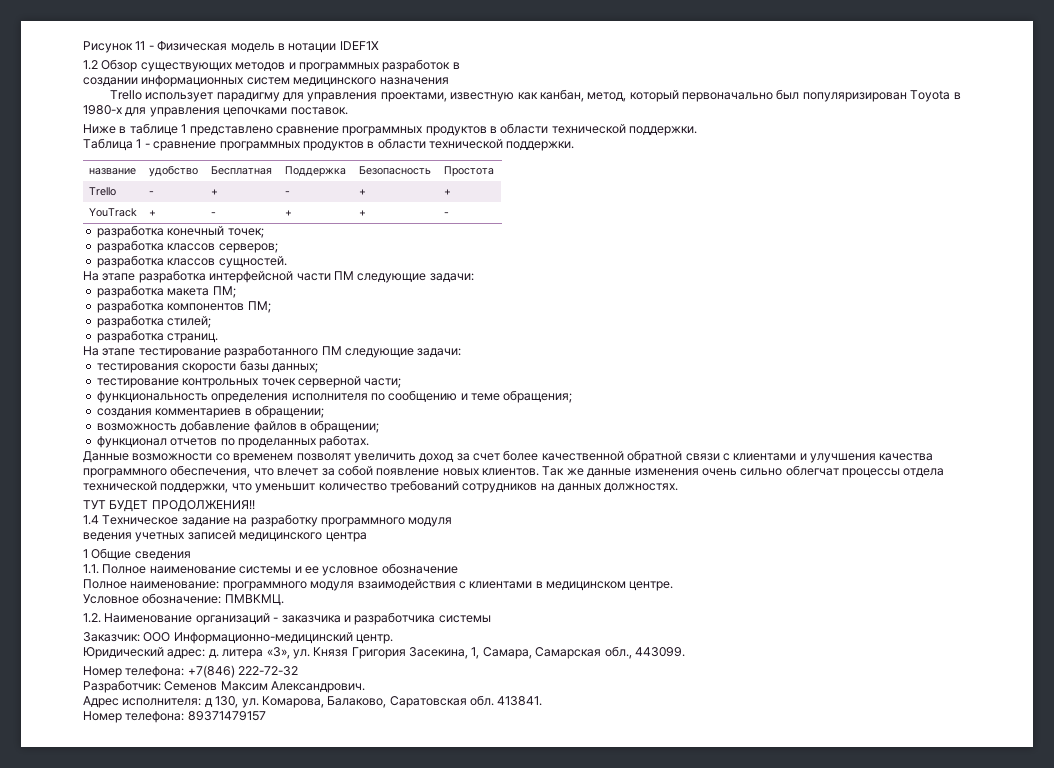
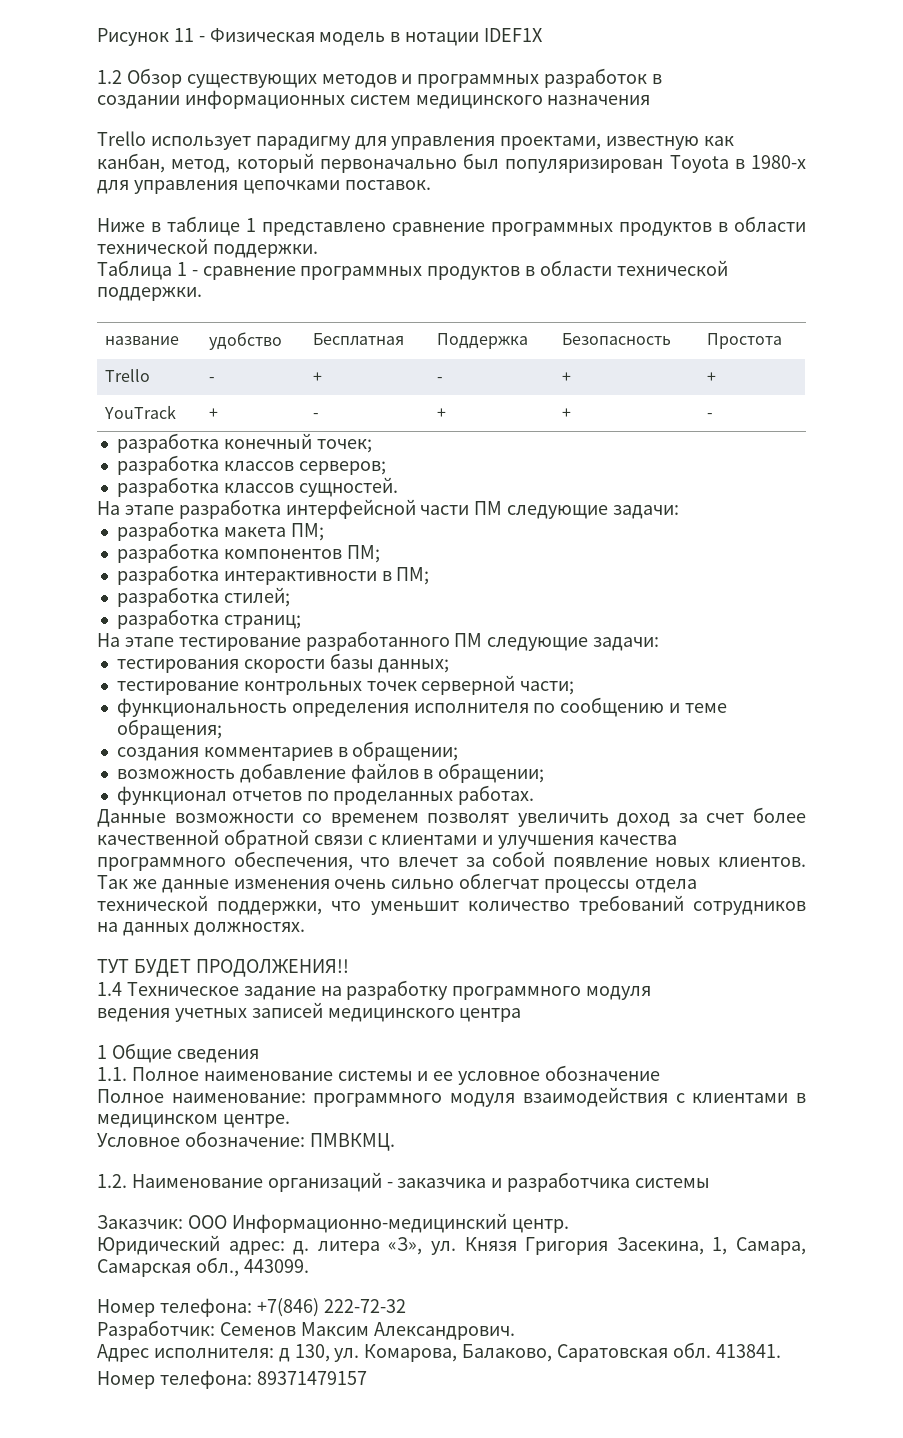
+ разработка интерактивности в ПМ;
- разработка страниц.
+ разработка страниц;

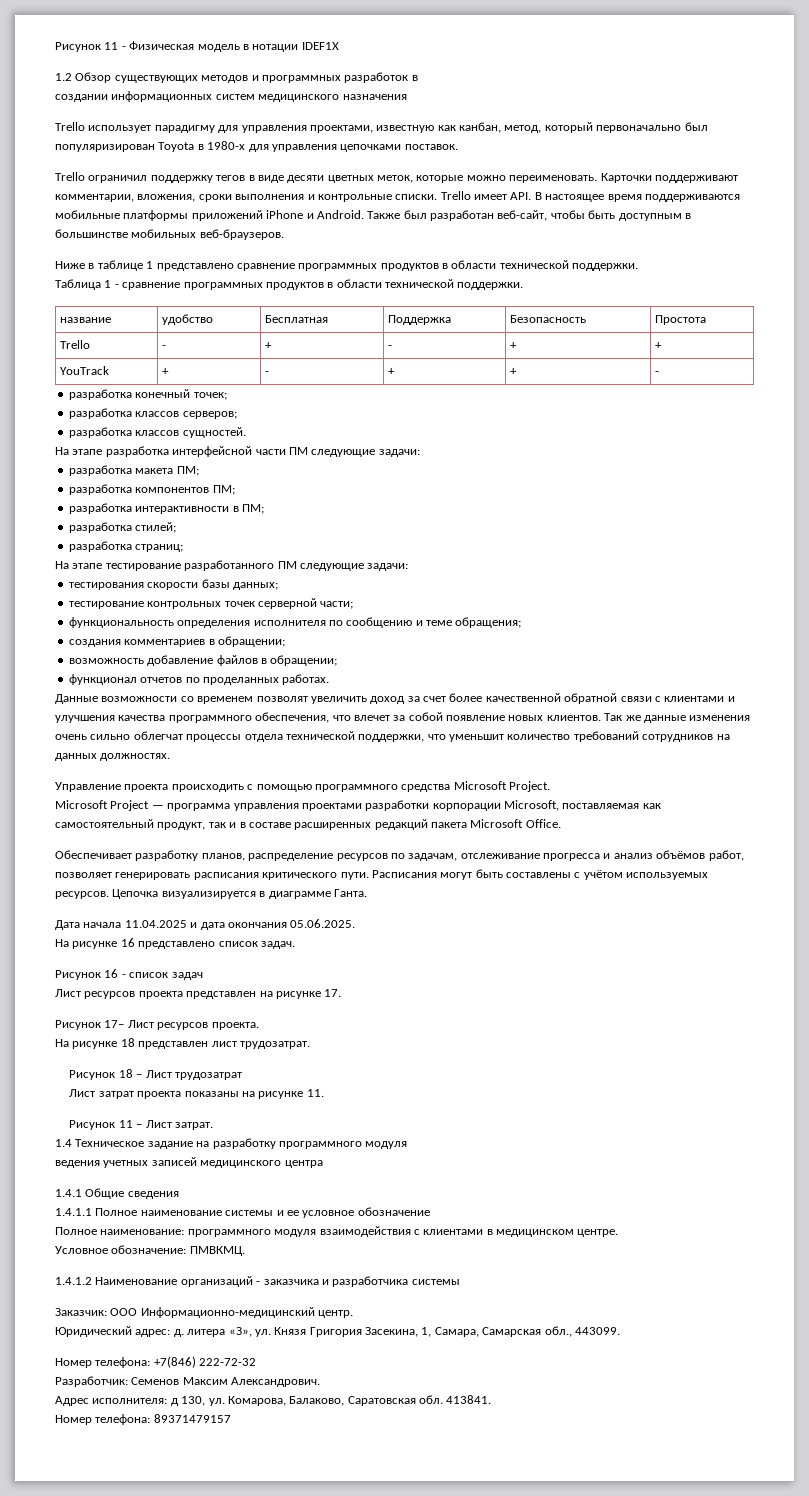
+ Trello ограничил поддержку тегов в виде десяти цветных меток, которые можно переименовать. Карточки поддерживают комментарии, вложения, сроки выполнения и контрольные списки. Trello имеет API. В настоящее время поддерживаются мобильные платформы приложений iPhone и Android. Также был разработан веб-сайт, чтобы быть доступным в большинстве мобильных веб-браузеров.
- ТУТ БУДЕТ ПРОДОЛЖЕНИЯ!!
+ Управление проекта происходить с помощью программного средства Microsoft Project.
+ Microsoft Project — программа управления проектами разработки корпорации Microsoft, поставляемая как самостоятельный продукт, так и в составе расширенных редакций пакета Microsoft Office.
+ Обеспечивает разработку планов, распределение ресурсов по задачам, отслеживание прогресса и анализ объёмов работ, позволяет генерировать расписания критического пути. Расписания могут быть составлены с учётом используемых ресурсов. Цепочка визуализируется в диаграмме Ганта.
+ Дата начала 11.04.2025 и дата окончания 05.06.2025.
+ На рисунке 16 представлено список задач.
+ Рисунок 16 - список задач
+ Лист ресурсов проекта представлен на рисунке 17.
+ Рисунок 17– Лист ресурсов проекта.
+ На рисунке 18 представлен лист трудозатрат.
+ Рисунок 18 – Лист трудозатрат
+ Лист затрат проекта показаны на рисунке 11.
+ Рисунок 11 – Лист затрат.
- 1 Общие сведения
+ 1.4.1 Общие сведения
- 1.1. Полное наименование системы и ее условное обозначение
+ 1.4.1.1 Полное наименование системы и ее условное обозначение
- 1.2. Наименование организаций - заказчика и разработчика системы
+ 1.4.1.2 Наименование организаций - заказчика и разработчика системы

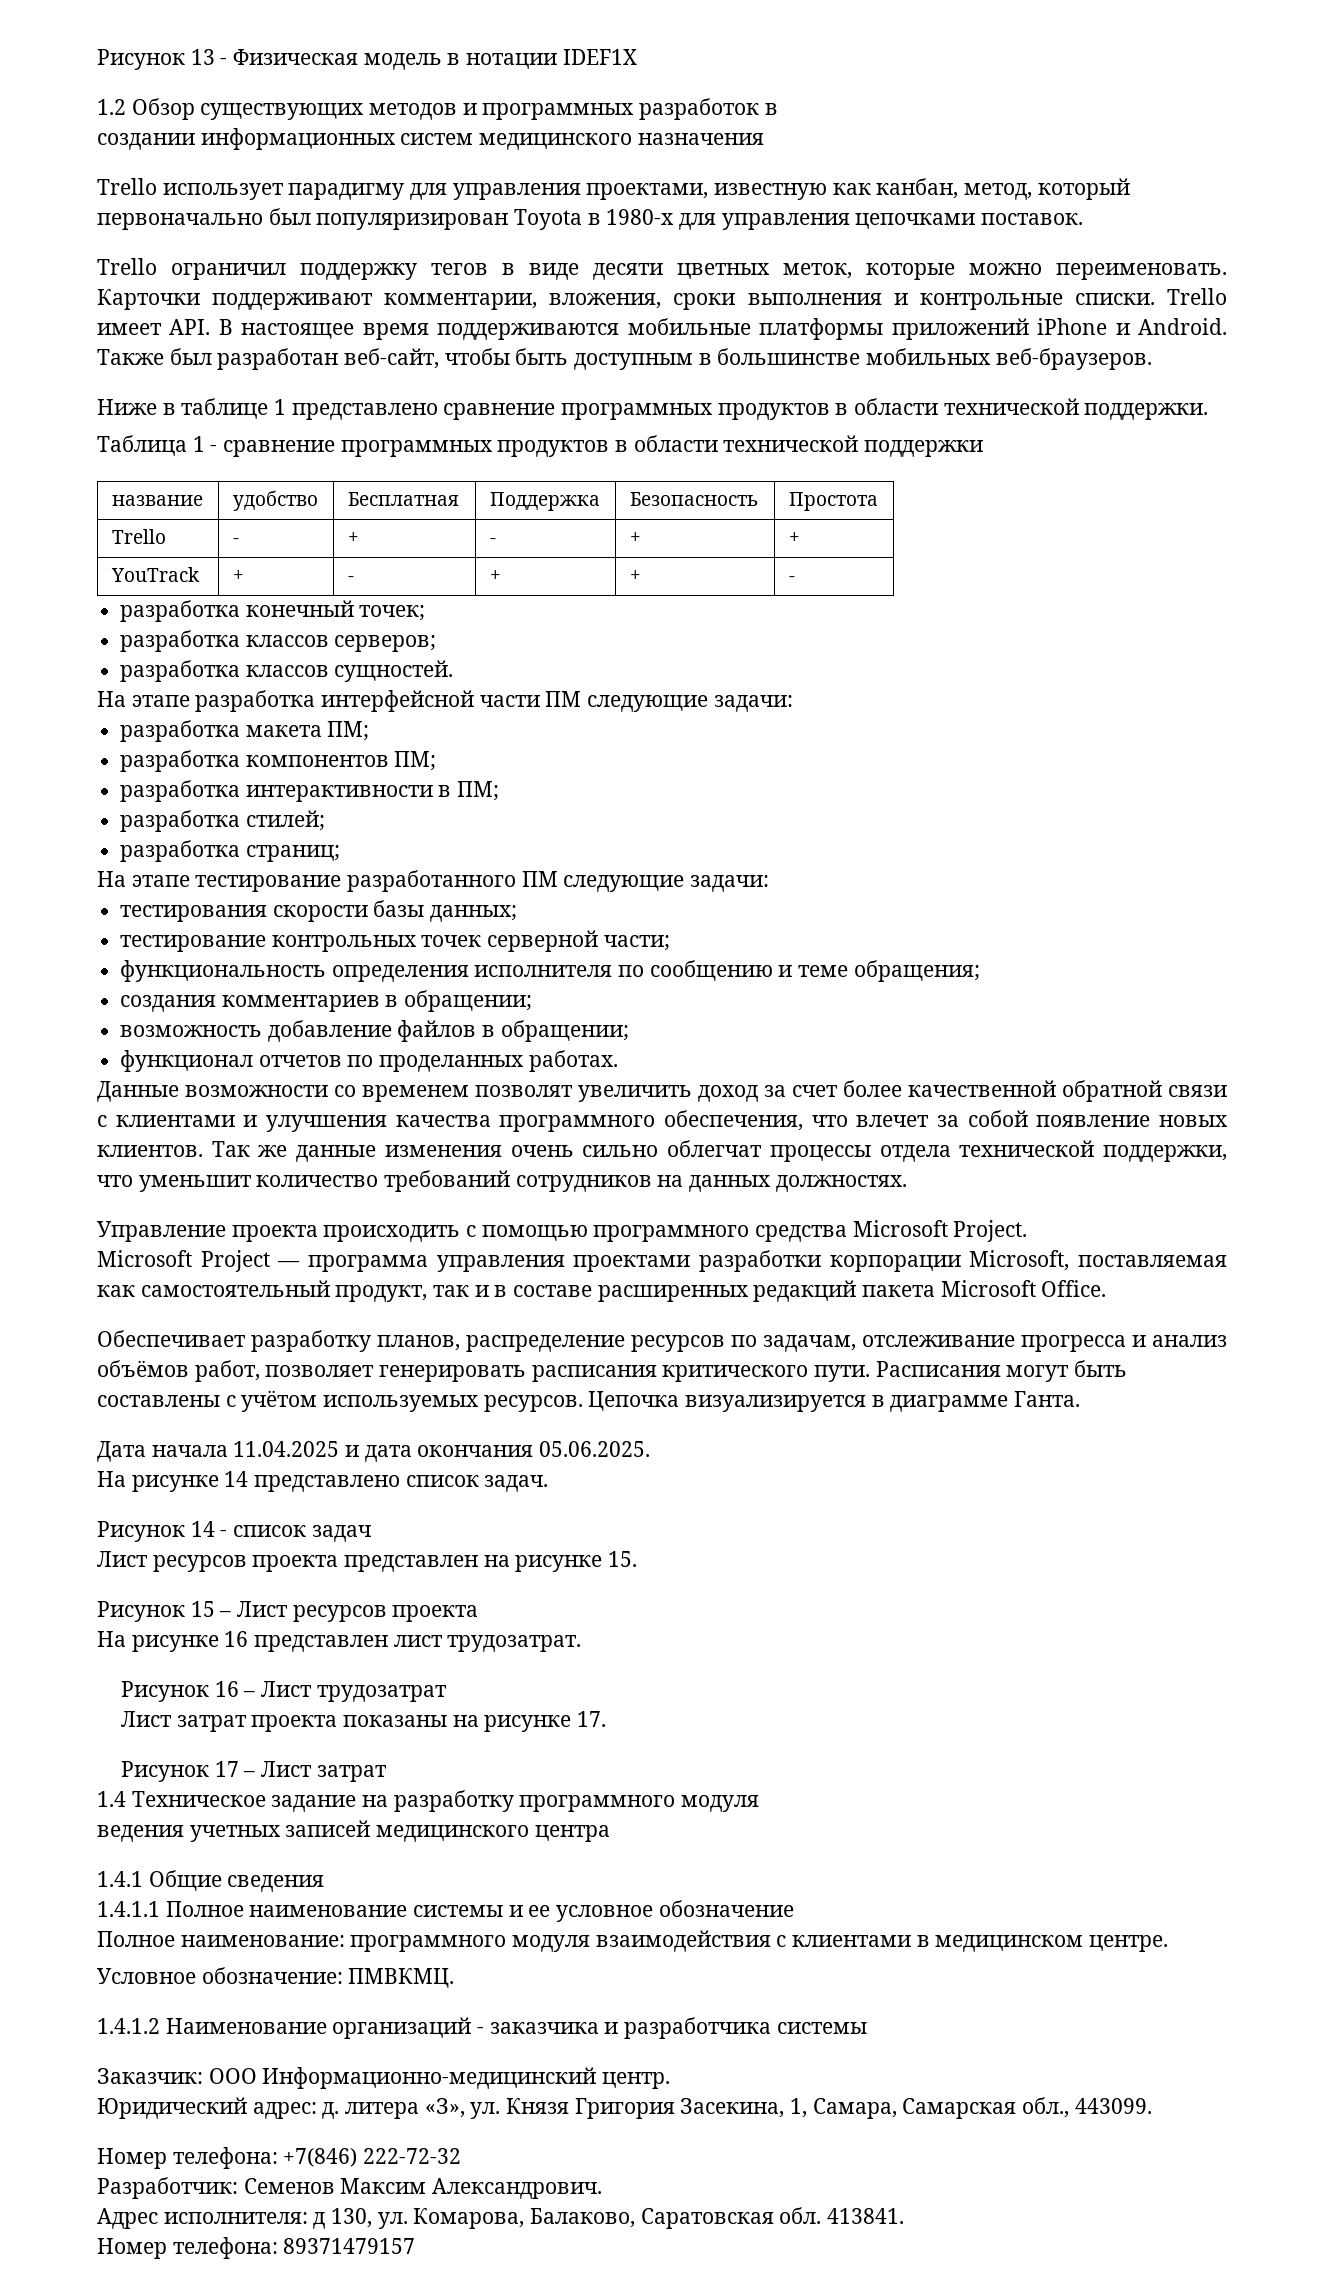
- Рисунок 11 - Физическая модель в нотации IDEF1X
+ Рисунок 13 - Физическая модель в нотации IDEF1X
- Таблица 1 - сравнение программных продуктов в области технической поддержки.
+ Таблица 1 - сравнение программных продуктов в области технической поддержки
- На рисунке 16 представлено список задач.
+ На рисунке 14 представлено список задач.
- Рисунок 16 - список задач
+ Рисунок 14 - список задач
- Лист ресурсов проекта представлен на рисунке 17.
- Рисунок 17– Лист ресурсов проекта.
- На рисунке 18 представлен лист трудозатрат.
+ Лист ресурсов проекта представлен на рисунке 15.
+ Рисунок 15 – Лист ресурсов проекта
+ На рисунке 16 представлен лист трудозатрат.
- Рисунок 18 – Лист трудозатрат
+ Рисунок 16 – Лист трудозатрат
- Лист затрат проекта показаны на рисунке 11.
- Рисунок 11 – Лист затрат.
+ Лист затрат проекта показаны на рисунке 17.
+ Рисунок 17 – Лист затрат

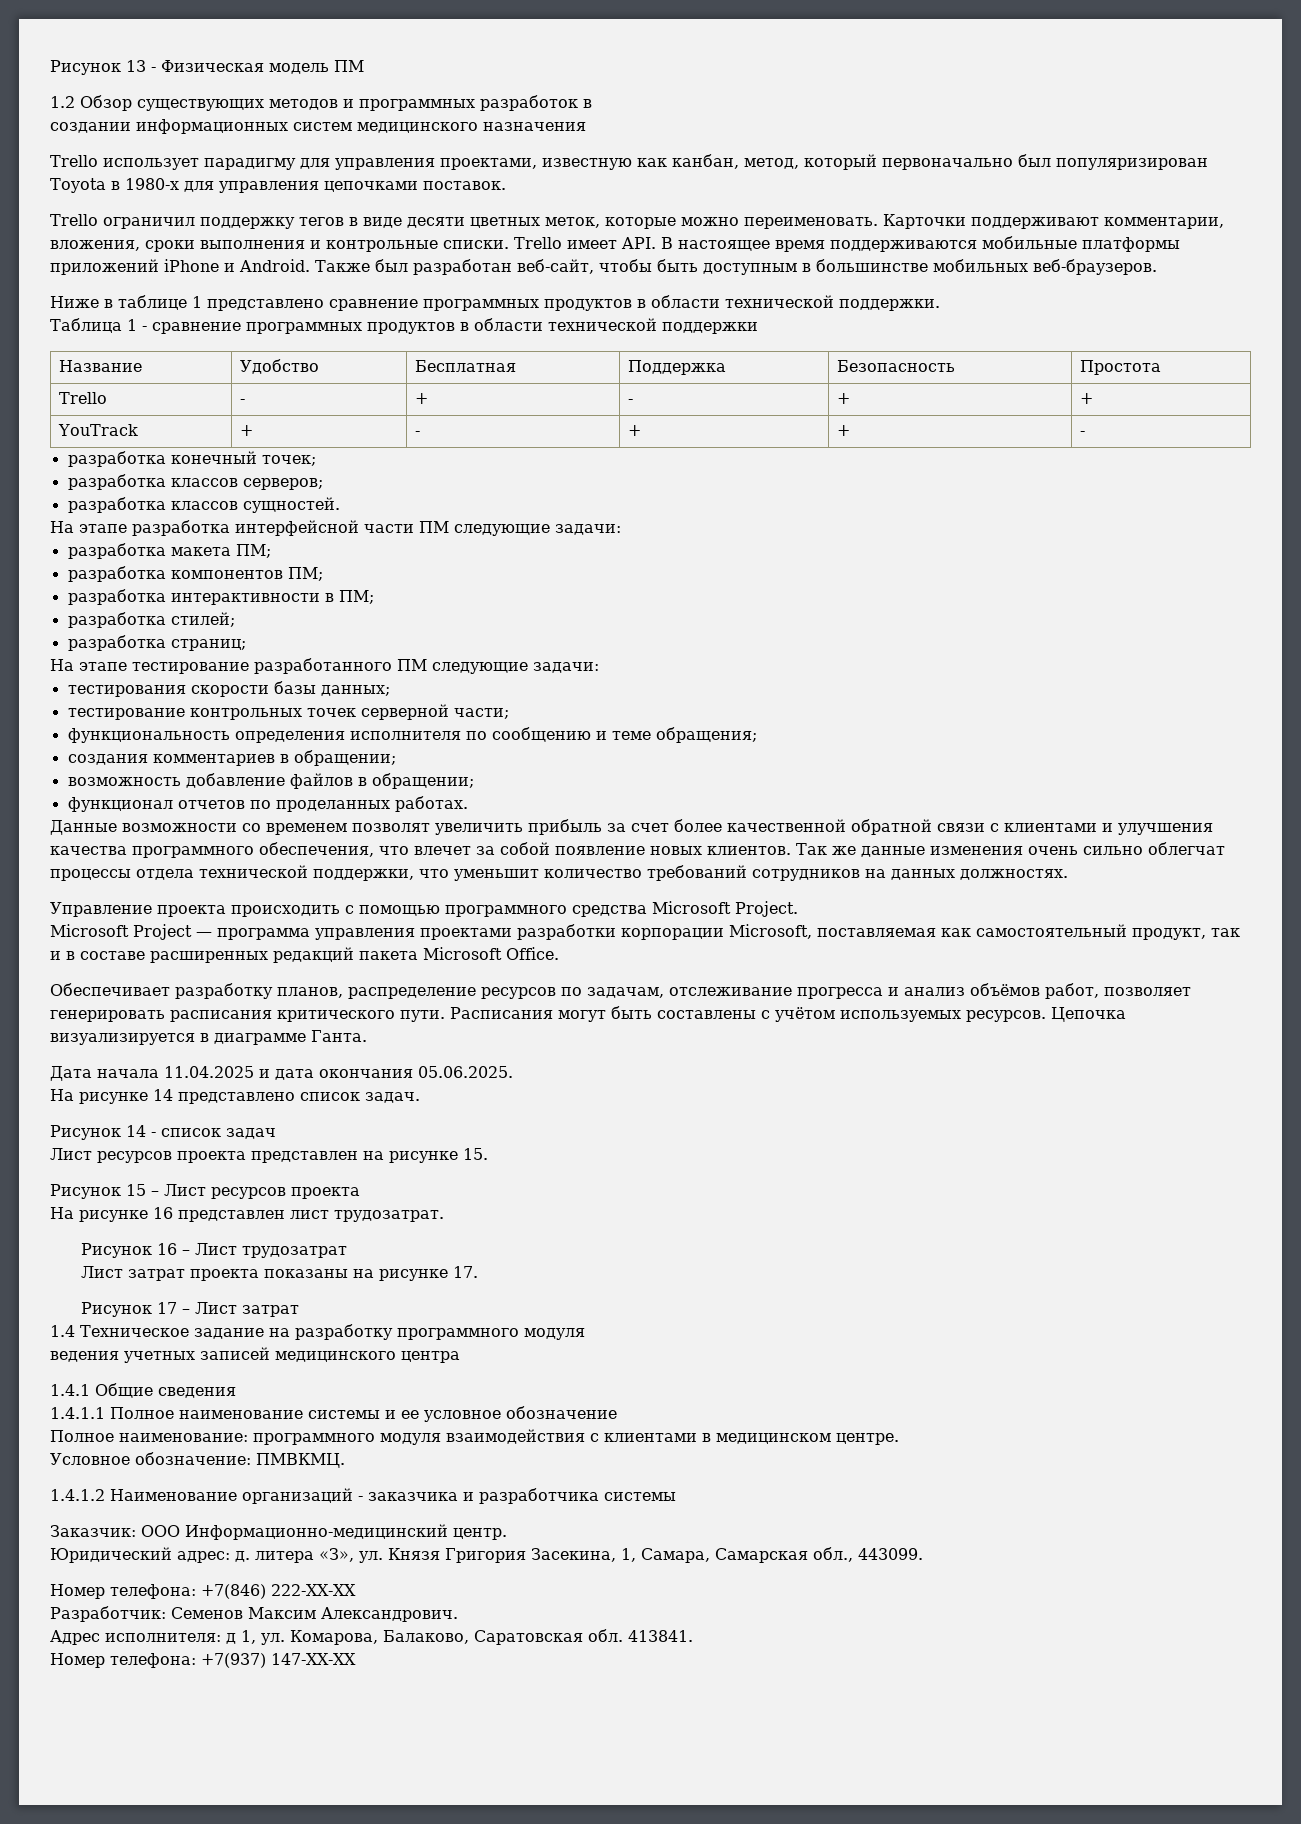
- Рисунок 13 - Физическая модель в нотации IDEF1X
+ Рисунок 13 - Физическая модель ПМ
- название | удобство | Бесплатная | Поддержка | Безопасность | Простота
+ Название | Удобство | Бесплатная | Поддержка | Безопасность | Простота
- Данные возможности со временем позволят увеличить доход за счет более качественной обратной связи с клиентами и улучшения качества программного обеспечения, что влечет за собой появление новых клиентов.
+ Данные возможности со временем позволят увеличить прибыль за счет более качественной обратной связи с клиентами и улучшения качества программного обеспечения, что влечет за собой появление новых клиентов.
- Номер телефона: +7(846) 222-72-32
+ Номер телефона: +7(846) 222-XX-XX
- Адрес исполнителя: д 130, ул. Комарова, Балаково, Саратовская обл.
+ Адрес исполнителя: д 1, ул. Комарова, Балаково, Саратовская обл.
- Номер телефона: 89371479157
+ Номер телефона: +7(937) 147-XX-XX

